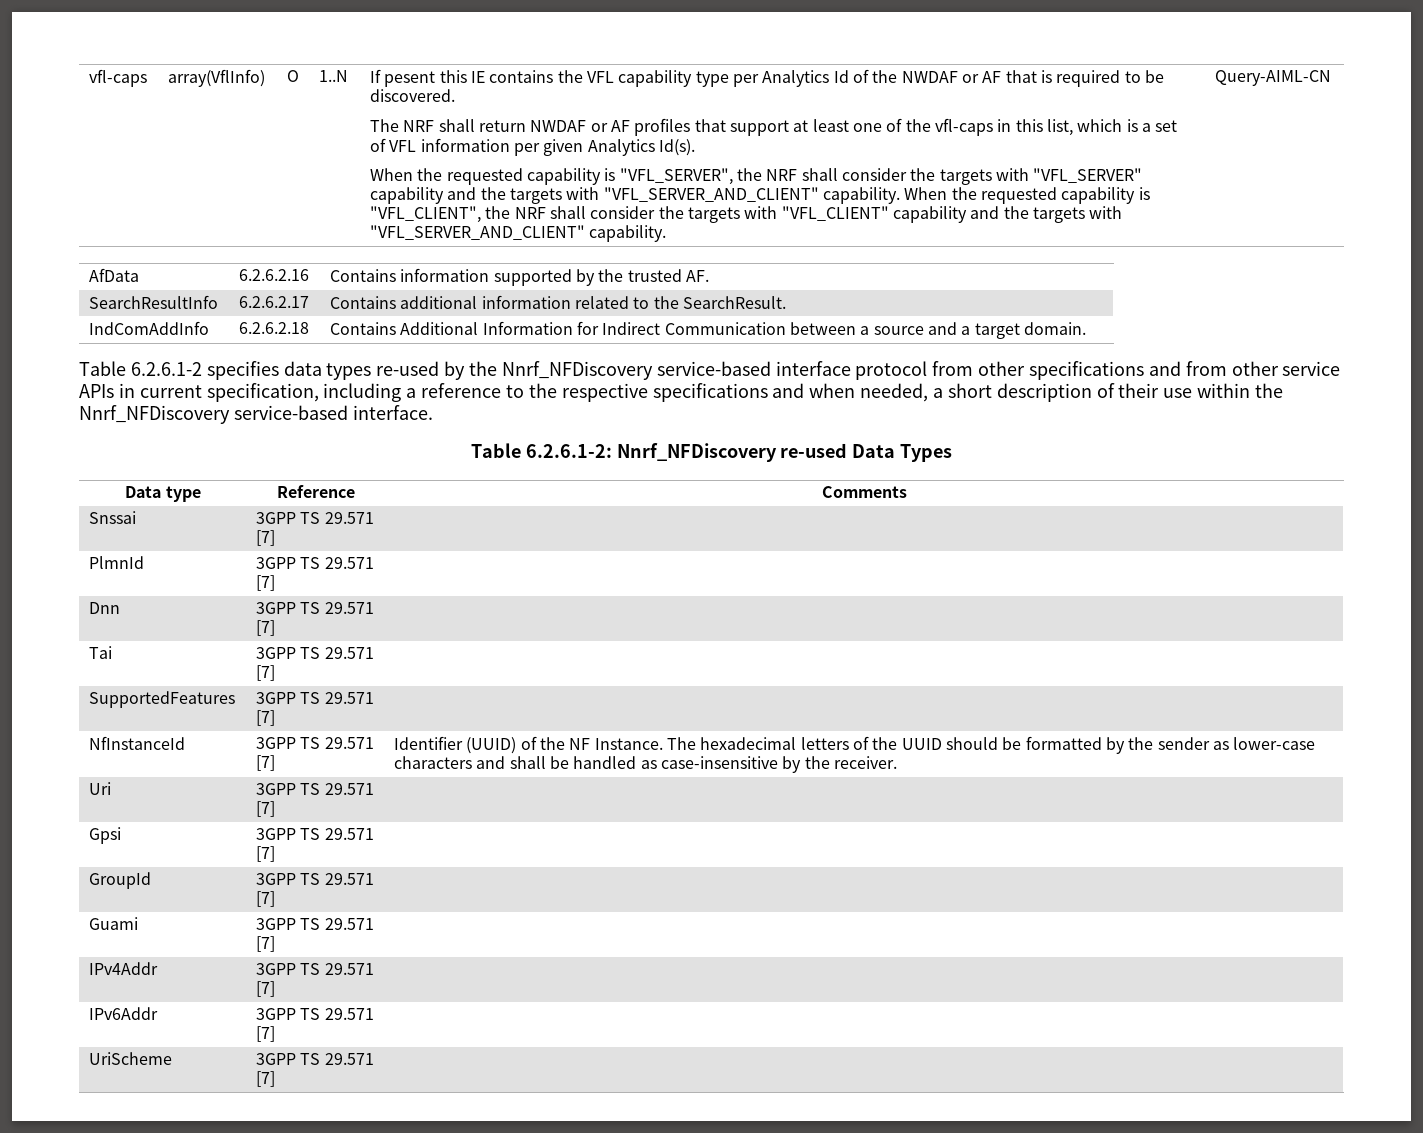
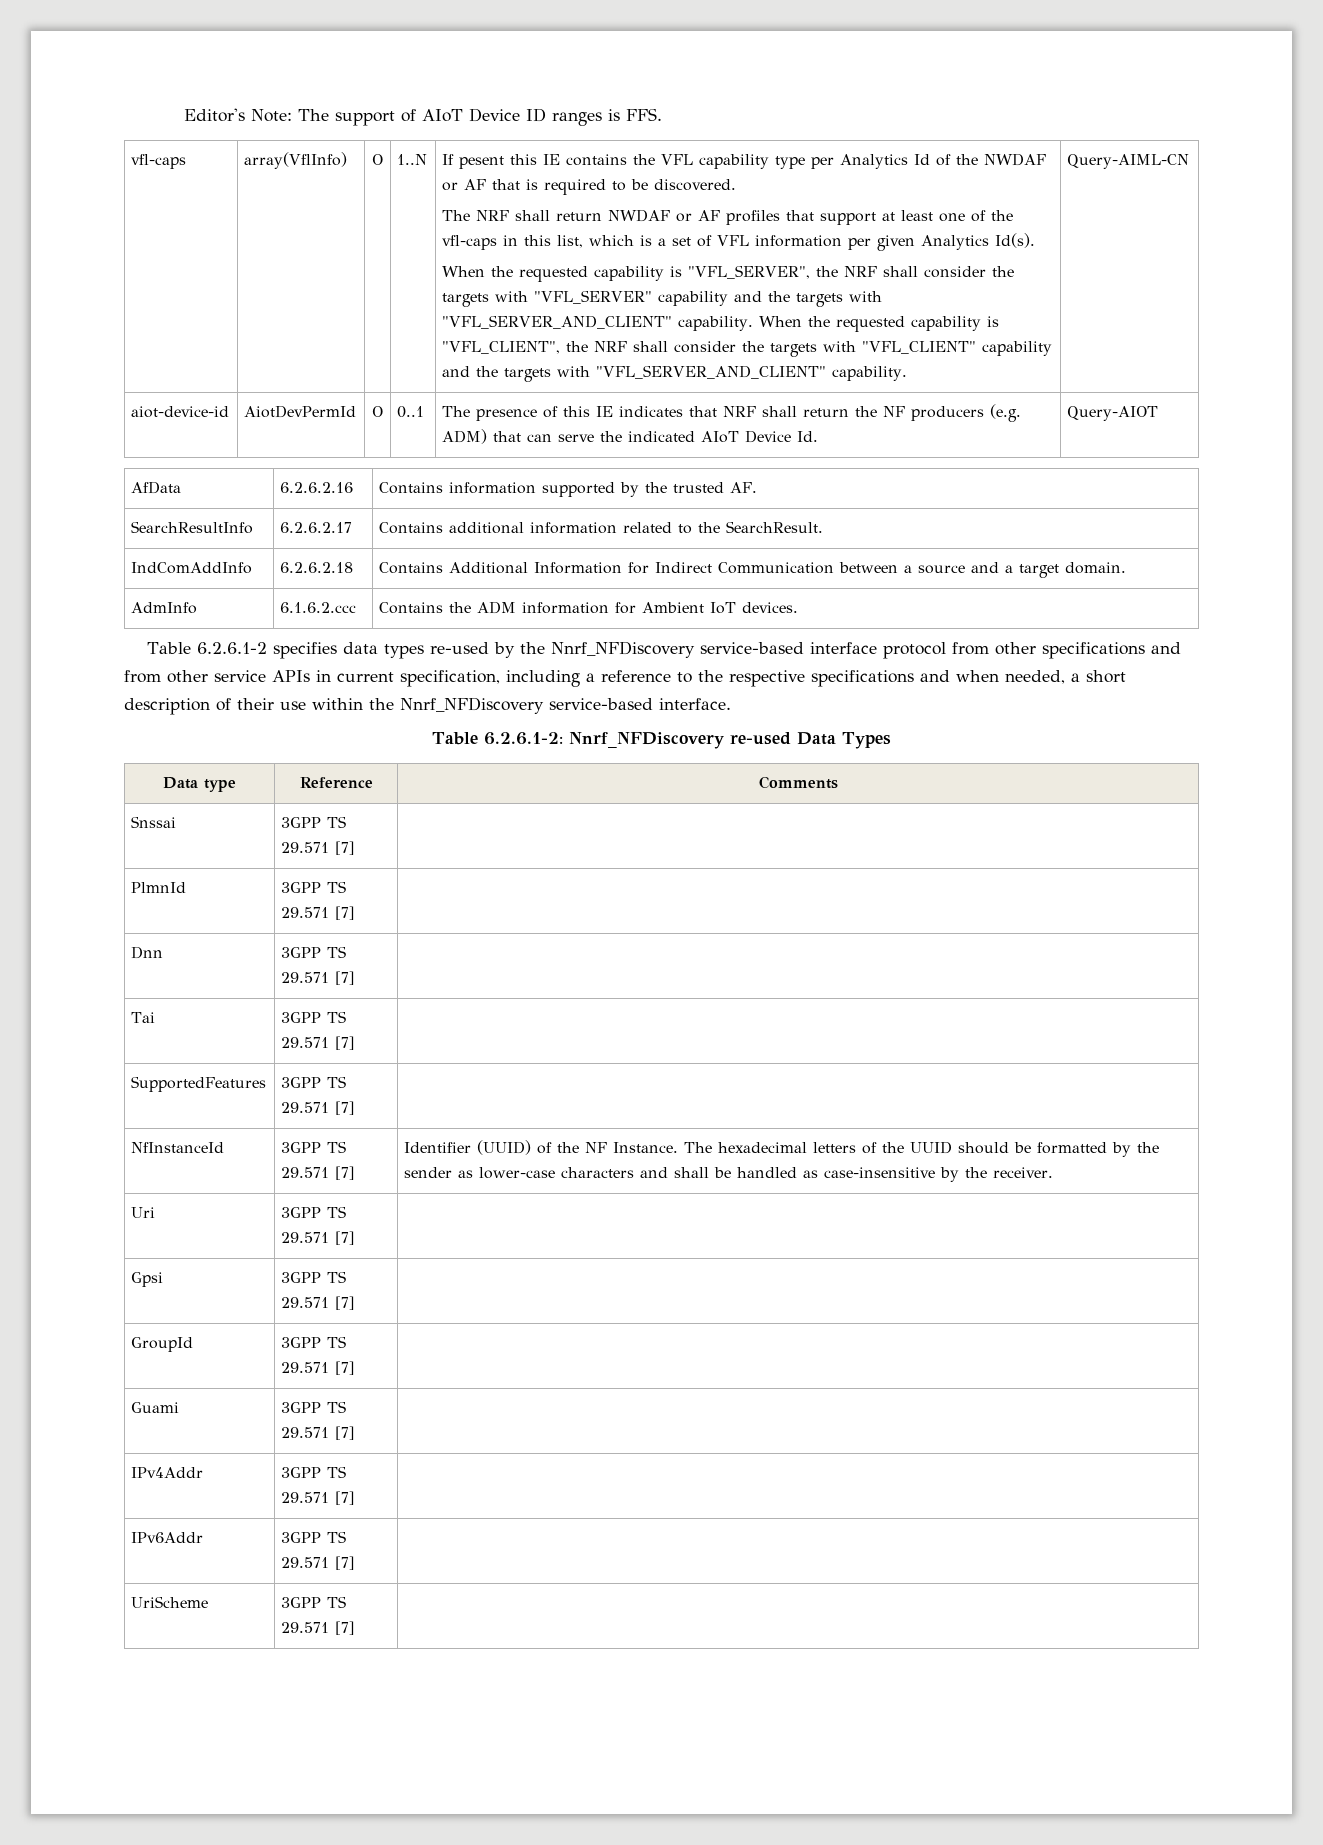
+ Editor's Note: The support of AIoT Device ID ranges is FFS.
+ aiot-device-id | AiotDevPermId | O | 0..1 | The presence of this IE indicates that NRF shall return the NF producers (e.g. ADM) that can serve the indicated AIoT Device Id. | Query-AIOT
+ AdmInfo | 6.1.6.2.ccc | Contains the ADM information for Ambient IoT devices.

